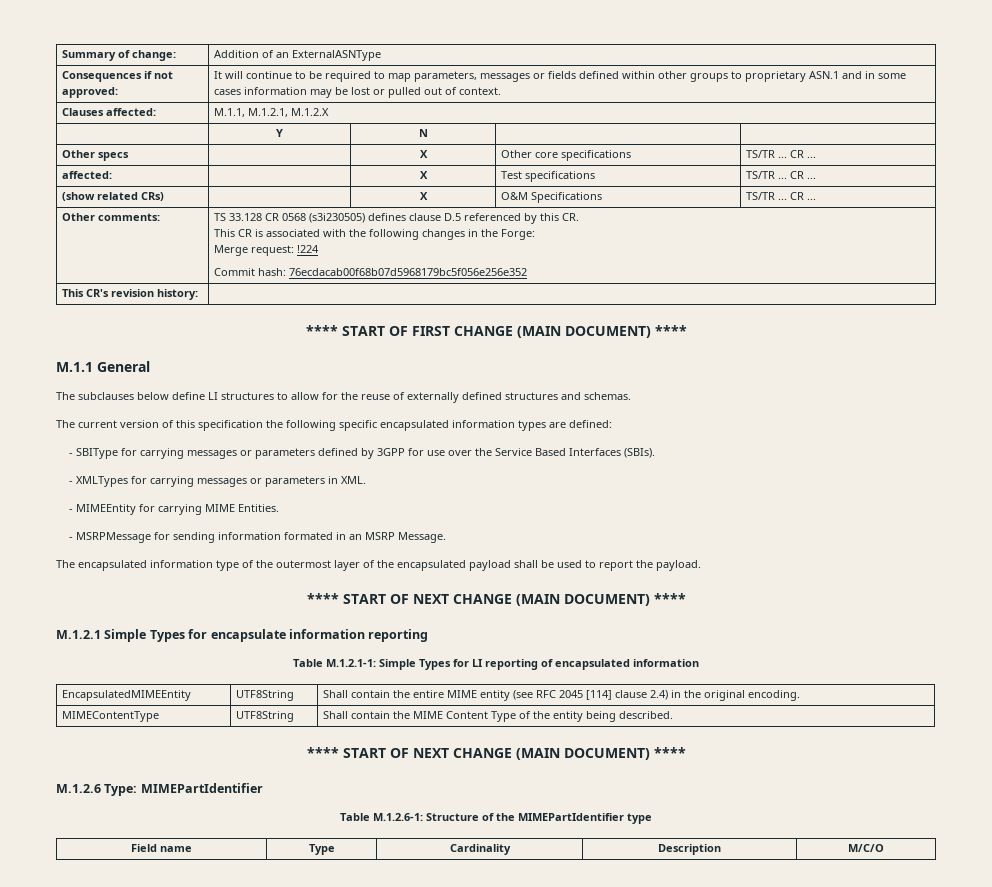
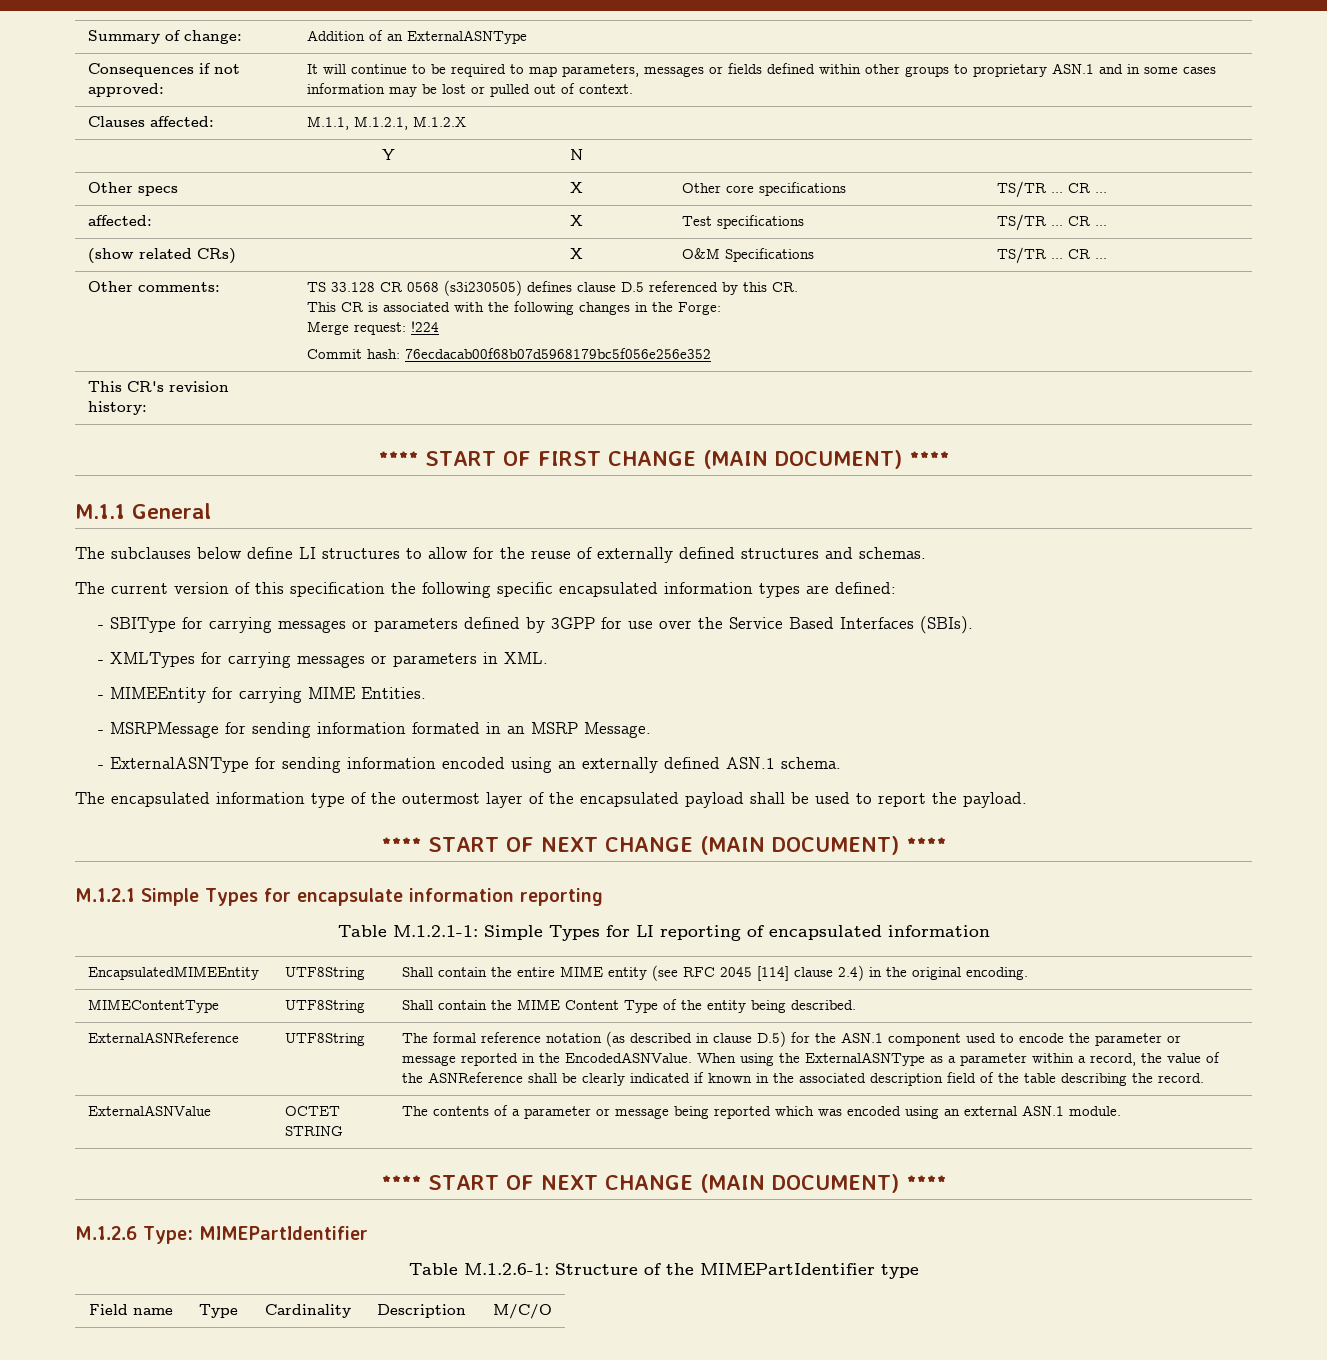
+ - ExternalASNType for sending information encoded using an externally defined ASN.1 schema.
+ ExternalASNReference | UTF8String | The formal reference notation (as described in clause D.5) for the ASN.1 component used to encode the parameter or message reported in the EncodedASNValue. When using the ExternalASNType as a parameter within a record, the value of the ASNReference shall be clearly indicated if known in the associated description field of the table describing the record.
+ ExternalASNValue | OCTET STRING | The contents of a parameter or message being reported which was encoded using an external ASN.1 module.

